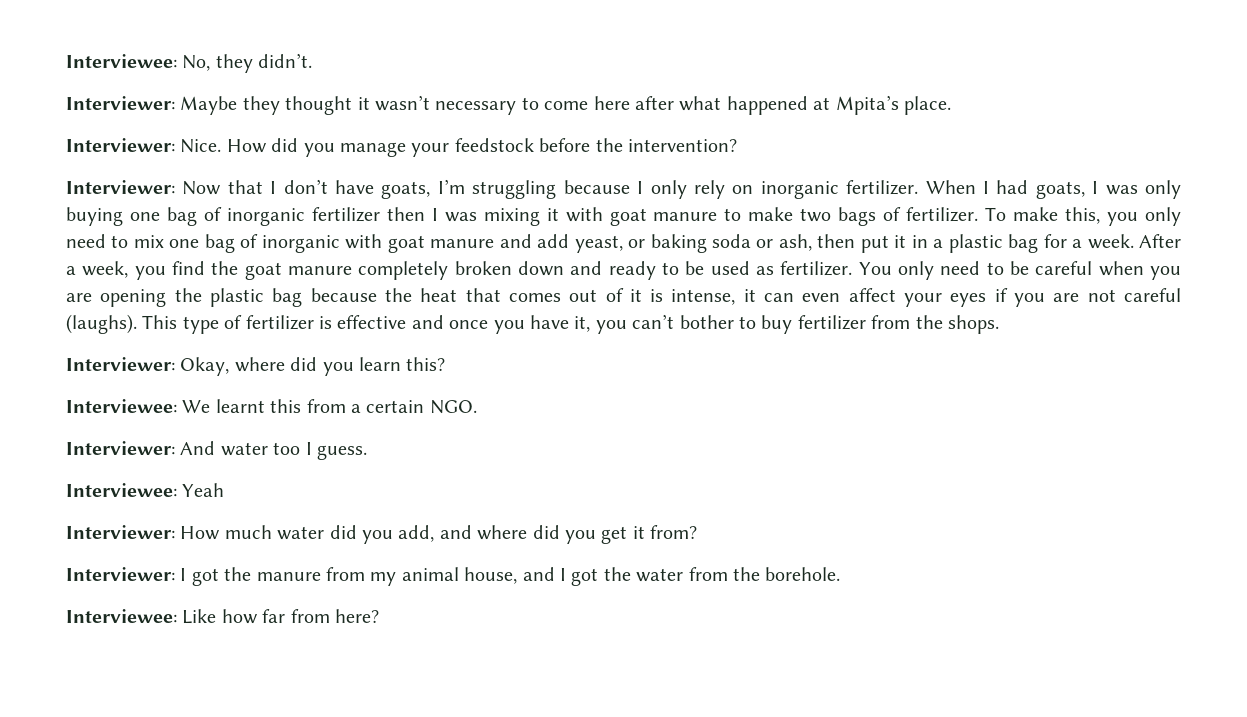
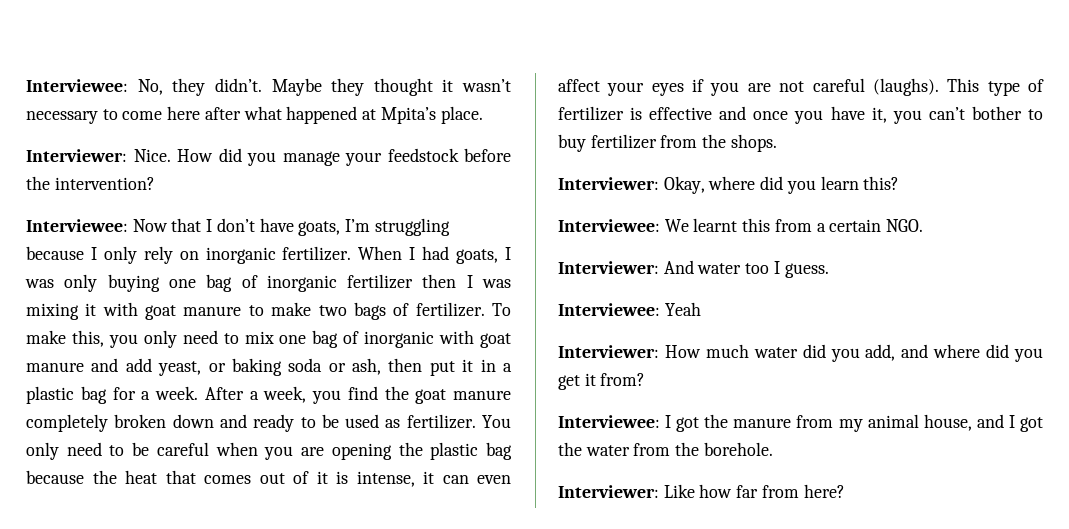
- Interviewee: No, they didn’t.
- Interviewer: Maybe they thought it wasn’t necessary to come here after what happened at Mpita’s place.
+ Interviewee: No, they didn’t. Maybe they thought it wasn’t necessary to come here after what happened at Mpita’s place.
- Interviewer: Now that I don’t have goats, I’m struggling because I only rely on inorganic fertilizer.
+ Interviewee: Now that I don’t have goats, I’m struggling because I only rely on inorganic fertilizer.
- Interviewer: I got the manure from my animal house, and I got the water from the borehole.
+ Interviewee: I got the manure from my animal house, and I got the water from the borehole.
- Interviewee: Like how far from here?
+ Interviewer: Like how far from here?

